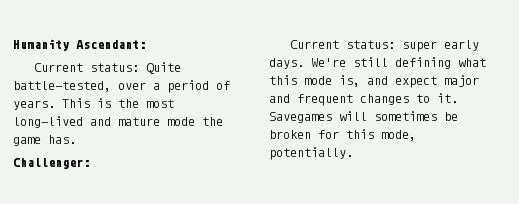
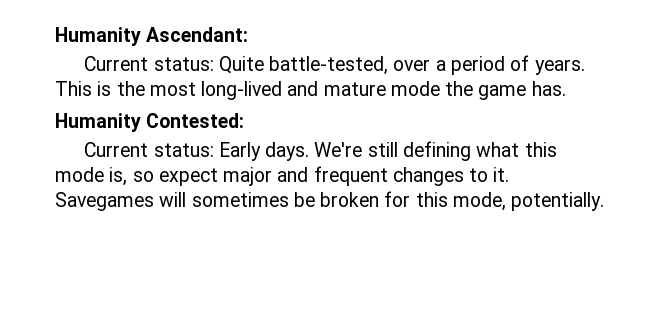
- Challenger:
- Current status: super early days.
+ Humanity Contested:
+ Current status: Early days.
- We're still defining what this mode is, and expect major and frequent changes to it.
+ We're still defining what this mode is, so expect major and frequent changes to it.

